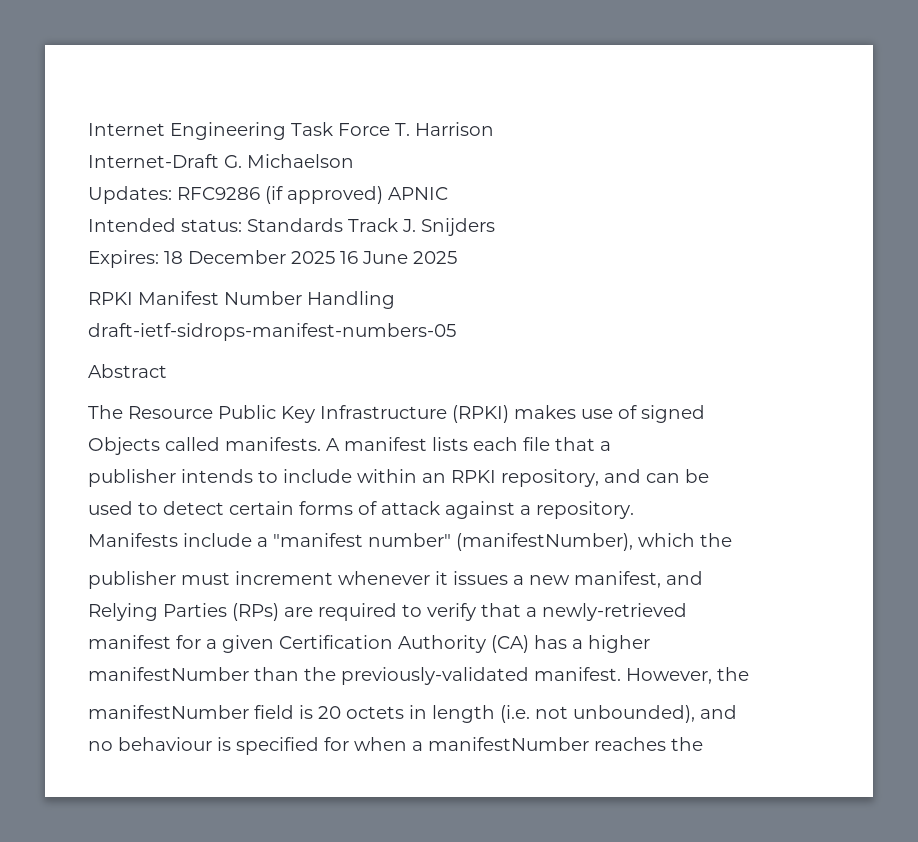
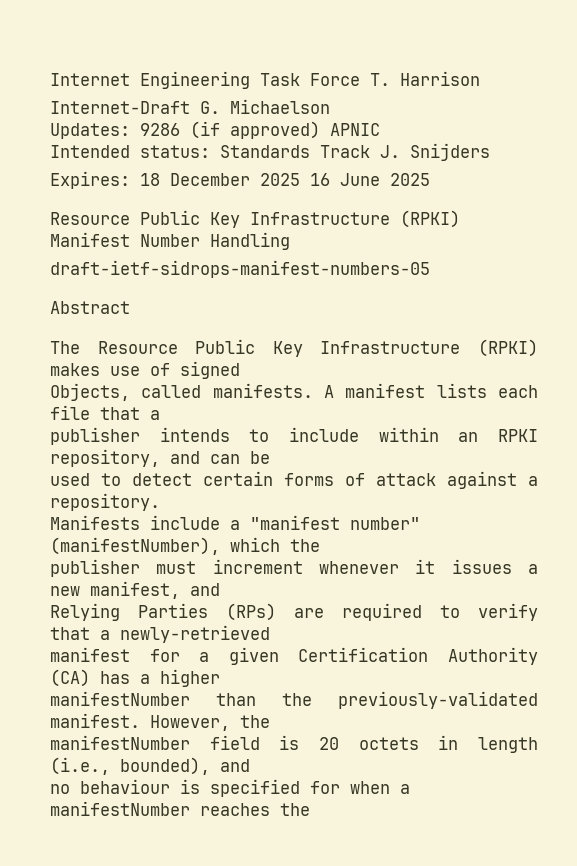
- Updates: RFC9286 (if approved) APNIC
+ Updates: 9286 (if approved) APNIC
- RPKI Manifest Number Handling
+ Resource Public Key Infrastructure (RPKI) Manifest Number Handling
- Objects called manifests.
+ Objects, called manifests.
- manifestNumber field is 20 octets in length (i.e. not unbounded), and
+ manifestNumber field is 20 octets in length (i.e., bounded), and

